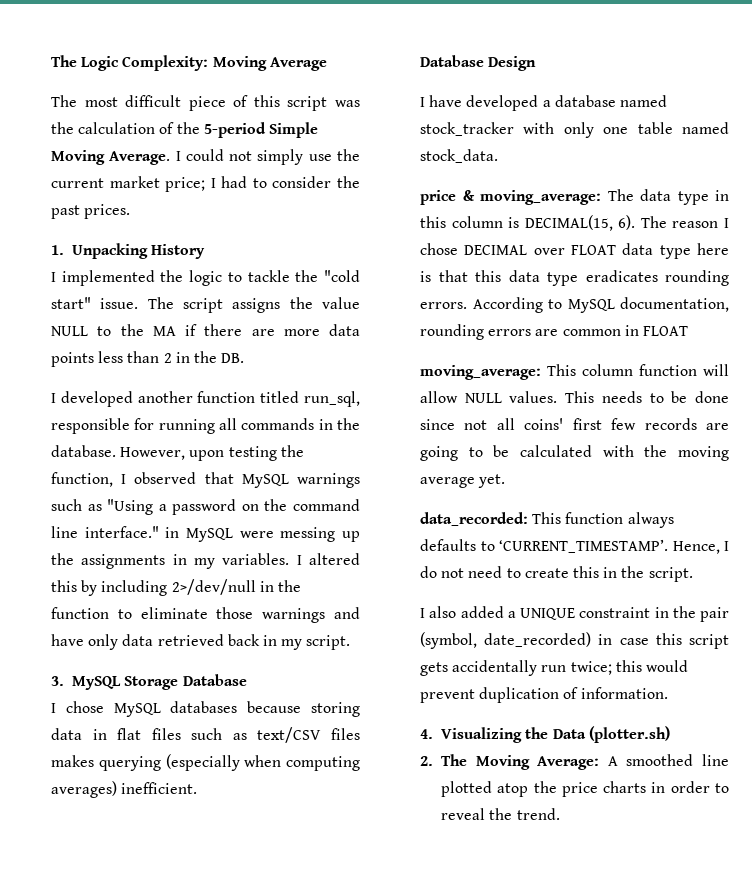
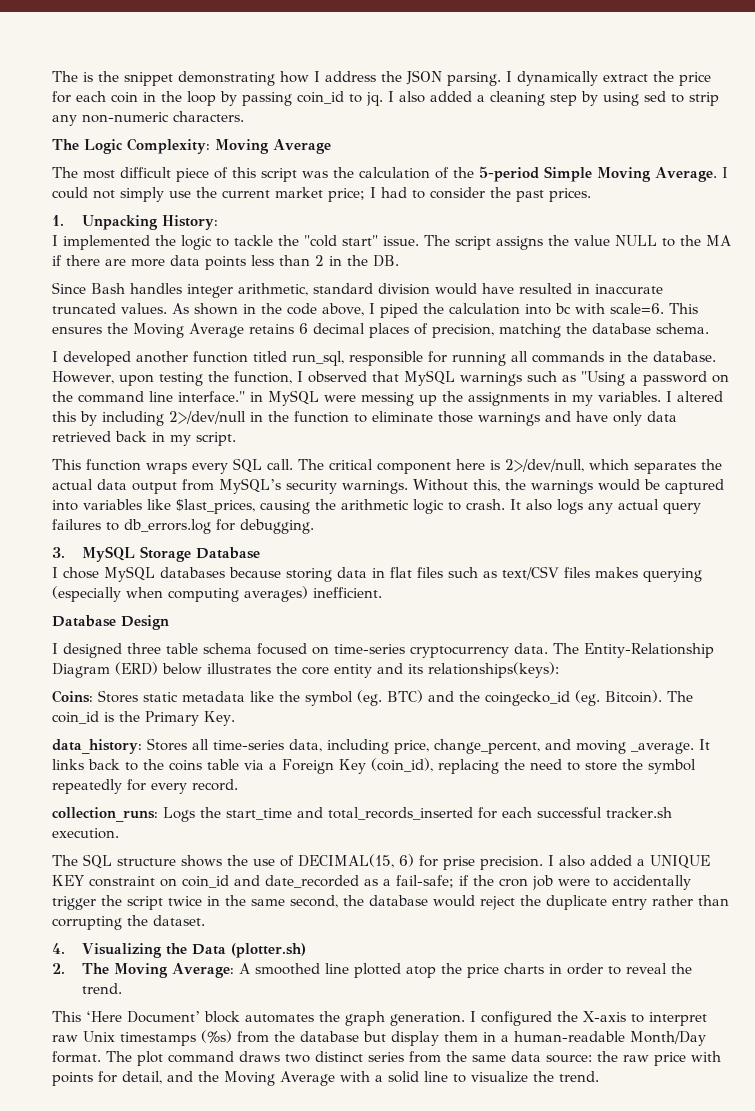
+ The is the snippet demonstrating how I address the JSON parsing. I dynamically extract the price for each coin in the loop by passing coin_id to jq. I also added a cleaning step by using sed to strip any non-numeric characters.
- 1. Unpacking History
+ 1. Unpacking History:
+ Since Bash handles integer arithmetic, standard division would have resulted in inaccurate truncated values. As shown in the code above, I piped the calculation into bc with scale=6. This ensures the Moving Average retains 6 decimal places of precision, matching the database schema.
+ This function wraps every SQL call. The critical component here is 2>/dev/null, which separates the actual data output from MySQL’s security warnings. Without this, the warnings would be captured into variables like $last_prices, causing the arithmetic logic to crash. It also logs any actual query failures to db_errors.log for debugging.
- I have developed a database named stock_tracker with only one table named stock_data.
- price & moving_average: The data type in this column is DECIMAL(15, 6). The reason I chose DECIMAL over FLOAT data type here is that this data type eradicates rounding errors. According to MySQL documentation, rounding errors are common in FLOAT
- moving_average: This column function will allow NULL values. This needs to be done since not all coins' first few records are going to be calculated with the moving average yet.
- data_recorded: This function always defaults to ‘CURRENT_TIMESTAMP’. Hence, I do not need to create this in the script.
- I also added a UNIQUE constraint in the pair (symbol, date_recorded) in case this script gets accidentally run twice; this would prevent duplication of information.
+ I designed three table schema focused on time-series cryptocurrency data. The Entity-Relationship Diagram (ERD) below illustrates the core entity and its relationships(keys):
+ Coins: Stores static metadata like the symbol (eg. BTC) and the coingecko_id (eg. Bitcoin). The coin_id is the Primary Key.
+ data_history: Stores all time-series data, including price, change_percent, and moving _average. It links back to the coins table via a Foreign Key (coin_id), replacing the need to store the symbol repeatedly for every record.
+ collection_runs: Logs the start_time and total_records_inserted for each successful tracker.sh execution.
+ The SQL structure shows the use of DECIMAL(15, 6) for prise precision. I also added a UNIQUE KEY constraint on coin_id and date_recorded as a fail-safe; if the cron job were to accidentally trigger the script twice in the same second, the database would reject the duplicate entry rather than corrupting the dataset.
+ This ‘Here Document’ block automates the graph generation. I configured the X-axis to interpret raw Unix timestamps (%s) from the database but display them in a human-readable Month/Day format. The plot command draws two distinct series from the same data source: the raw price with points for detail, and the Moving Average with a solid line to visualize the trend.

